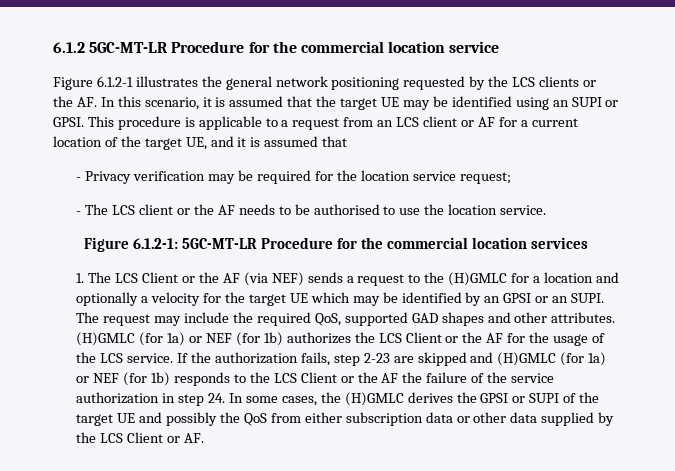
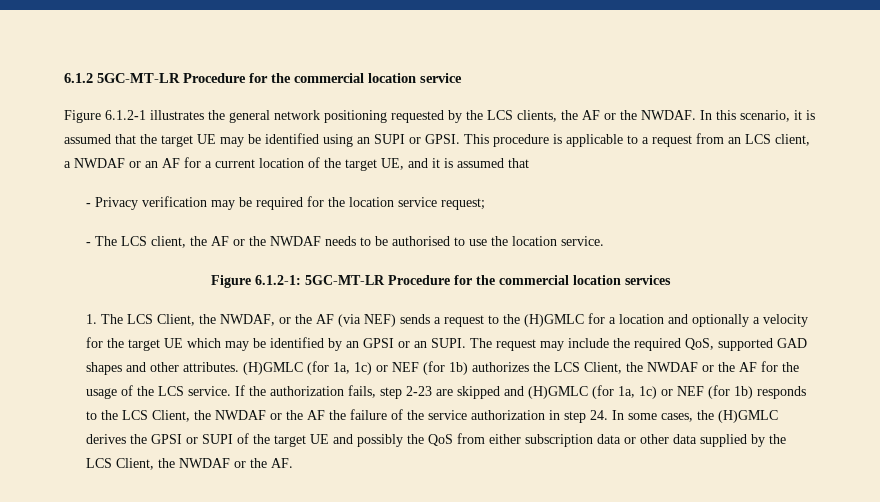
- Figure 6.1.2-1 illustrates the general network positioning requested by the LCS clients or the AF. In this scenario, it is assumed that the target UE may be identified using an SUPI or GPSI.
+ Figure 6.1.2-1 illustrates the general network positioning requested by the LCS clients, the AF or the NWDAF. In this scenario, it is assumed that the target UE may be identified using an SUPI or GPSI.
- This procedure is applicable to a request from an LCS client or AF for a current location of the target UE, and it is assumed that
+ This procedure is applicable to a request from an LCS client, a NWDAF or an AF for a current location of the target UE, and it is assumed that
- - The LCS client or the AF needs to be authorised to use the location service.
+ - The LCS client, the AF or the NWDAF needs to be authorised to use the location service.
- 1. The LCS Client or the AF (via NEF) sends a request to the (H)GMLC for a location and optionally a velocity for the target UE which may be identified by an GPSI or an SUPI.
+ 1. The LCS Client, the NWDAF, or the AF (via NEF) sends a request to the (H)GMLC for a location and optionally a velocity for the target UE which may be identified by an GPSI or an SUPI.
- (H)GMLC (for 1a) or NEF (for 1b) authorizes the LCS Client or the AF for the usage of the LCS service.
+ (H)GMLC (for 1a, 1c) or NEF (for 1b) authorizes the LCS Client, the NWDAF or the AF for the usage of the LCS service.
- If the authorization fails, step 2-23 are skipped and (H)GMLC (for 1a) or NEF (for 1b) responds to the LCS Client or the AF the failure of the service authorization in step 24. In some cases, the (H)GMLC derives the GPSI or SUPI of the target UE and possibly the QoS from either subscription data or other data supplied by the LCS Client or AF.
+ If the authorization fails, step 2-23 are skipped and (H)GMLC (for 1a, 1c) or NEF (for 1b) responds to the LCS Client, the NWDAF or the AF the failure of the service authorization in step 24. In some cases, the (H)GMLC derives the GPSI or SUPI of the target UE and possibly the QoS from either subscription data or other data supplied by the LCS Client, the NWDAF or the AF.

